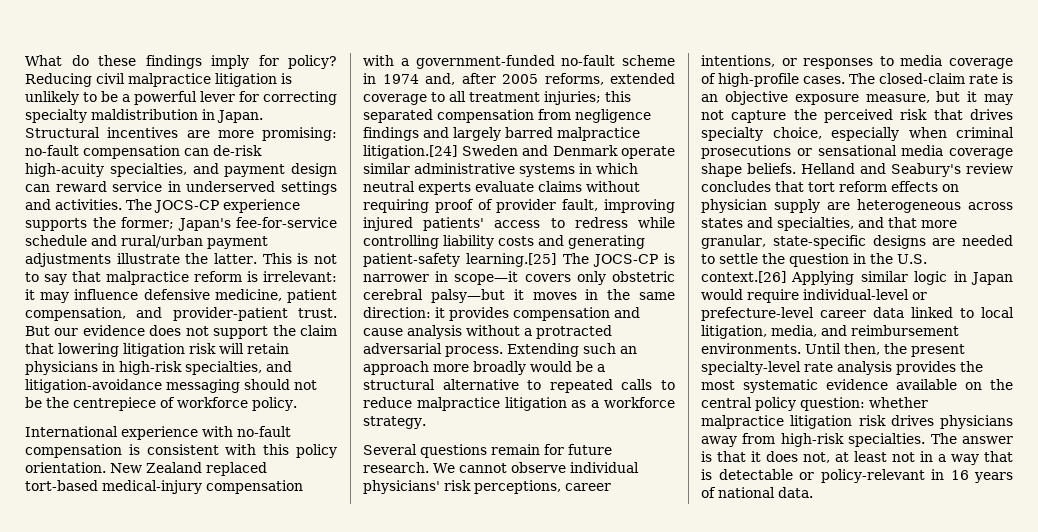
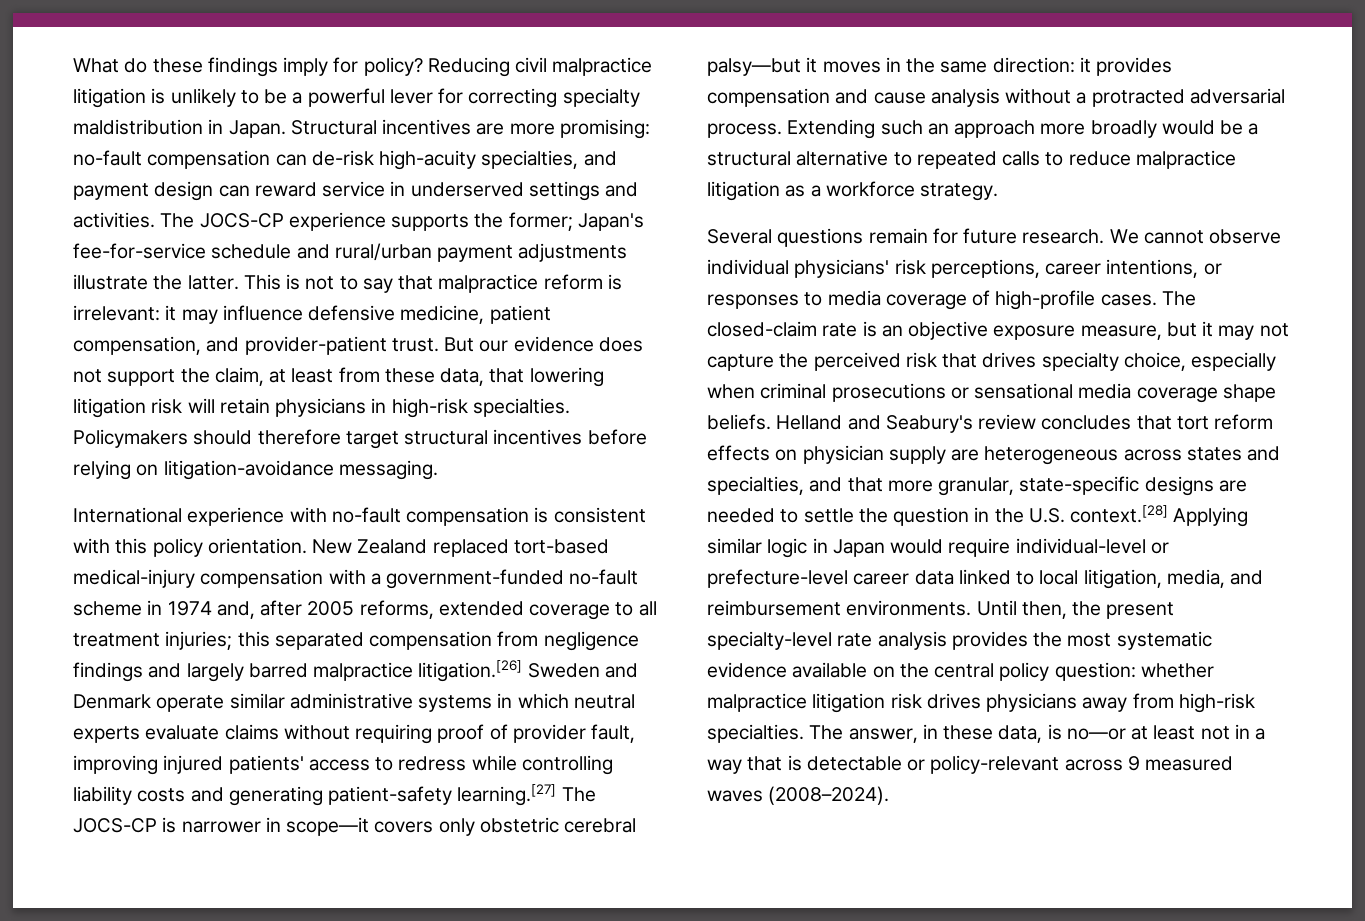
- But our evidence does not support the claim that lowering litigation risk will retain physicians in high-risk specialties, and litigation-avoidance messaging should not be the centrepiece of workforce policy.
+ But our evidence does not support the claim, at least from these data, that lowering litigation risk will retain physicians in high-risk specialties. Policymakers should therefore target structural incentives before relying on litigation-avoidance messaging.
- this separated compensation from negligence findings and largely barred malpractice litigation.[24] Sweden and Denmark operate similar administrative systems in which neutral experts evaluate claims without requiring proof of provider fault, improving injured patients' access to redress while controlling liability costs and generating patient-safety learning.[25] The JOCS-CP is narrower in scope—it covers only obstetric cerebral palsy—but it moves in the same direction:
+ this separated compensation from negligence findings and largely barred malpractice litigation.[26] Sweden and Denmark operate similar administrative systems in which neutral experts evaluate claims without requiring proof of provider fault, improving injured patients' access to redress while controlling liability costs and generating patient-safety learning.[27] The JOCS-CP is narrower in scope—it covers only obstetric cerebral palsy—but it moves in the same direction:
- Helland and Seabury's review concludes that tort reform effects on physician supply are heterogeneous across states and specialties, and that more granular, state-specific designs are needed to settle the question in the U.S. context.[26] Applying similar logic in Japan would require individual-level or prefecture-level career data linked to local litigation, media, and reimbursement environments.
+ Helland and Seabury's review concludes that tort reform effects on physician supply are heterogeneous across states and specialties, and that more granular, state-specific designs are needed to settle the question in the U.S. context.[28] Applying similar logic in Japan would require individual-level or prefecture-level career data linked to local litigation, media, and reimbursement environments.
- The answer is that it does not, at least not in a way that is detectable or policy-relevant in 16 years of national data.
+ The answer, in these data, is no—or at least not in a way that is detectable or policy-relevant across 9 measured waves (2008–2024).

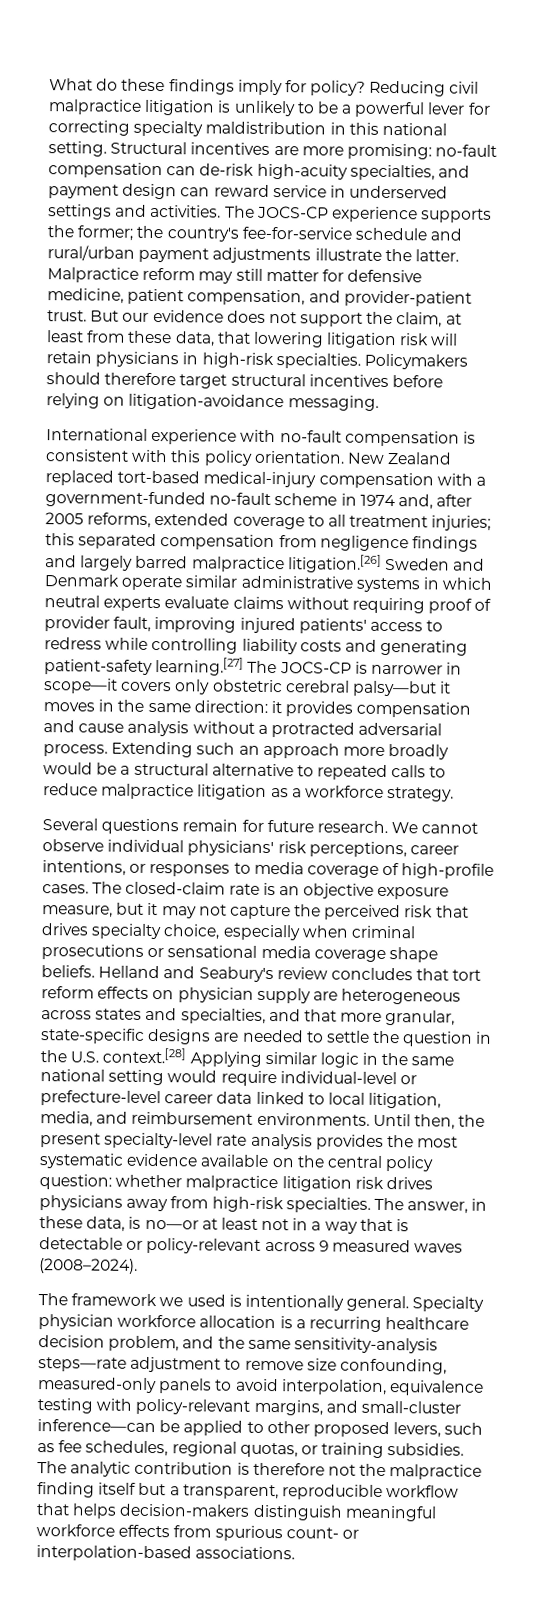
- Reducing civil malpractice litigation is unlikely to be a powerful lever for correcting specialty maldistribution in Japan.
+ Reducing civil malpractice litigation is unlikely to be a powerful lever for correcting specialty maldistribution in this national setting.
- The JOCS-CP experience supports the former; Japan's fee-for-service schedule and rural/urban payment adjustments illustrate the latter.
+ The JOCS-CP experience supports the former; the country's fee-for-service schedule and rural/urban payment adjustments illustrate the latter.
- This is not to say that malpractice reform is irrelevant: it may influence defensive medicine, patient compensation, and provider-patient trust.
+ Malpractice reform may still matter for defensive medicine, patient compensation, and provider-patient trust.
- Helland and Seabury's review concludes that tort reform effects on physician supply are heterogeneous across states and specialties, and that more granular, state-specific designs are needed to settle the question in the U.S. context.[28] Applying similar logic in Japan would require individual-level or prefecture-level career data linked to local litigation, media, and reimbursement environments.
+ Helland and Seabury's review concludes that tort reform effects on physician supply are heterogeneous across states and specialties, and that more granular, state-specific designs are needed to settle the question in the U.S. context.[28] Applying similar logic in the same national setting would require individual-level or prefecture-level career data linked to local litigation, media, and reimbursement environments.
+ The framework we used is intentionally general. Specialty physician workforce allocation is a recurring healthcare decision problem, and the same sensitivity-analysis steps—rate adjustment to remove size confounding, measured-only panels to avoid interpolation, equivalence testing with policy-relevant margins, and small-cluster inference—can be applied to other proposed levers, such as fee schedules, regional quotas, or training subsidies. The analytic contribution is therefore not the malpractice finding itself but a transparent, reproducible workflow that helps decision-makers distinguish meaningful workforce effects from spurious count- or interpolation-based associations.

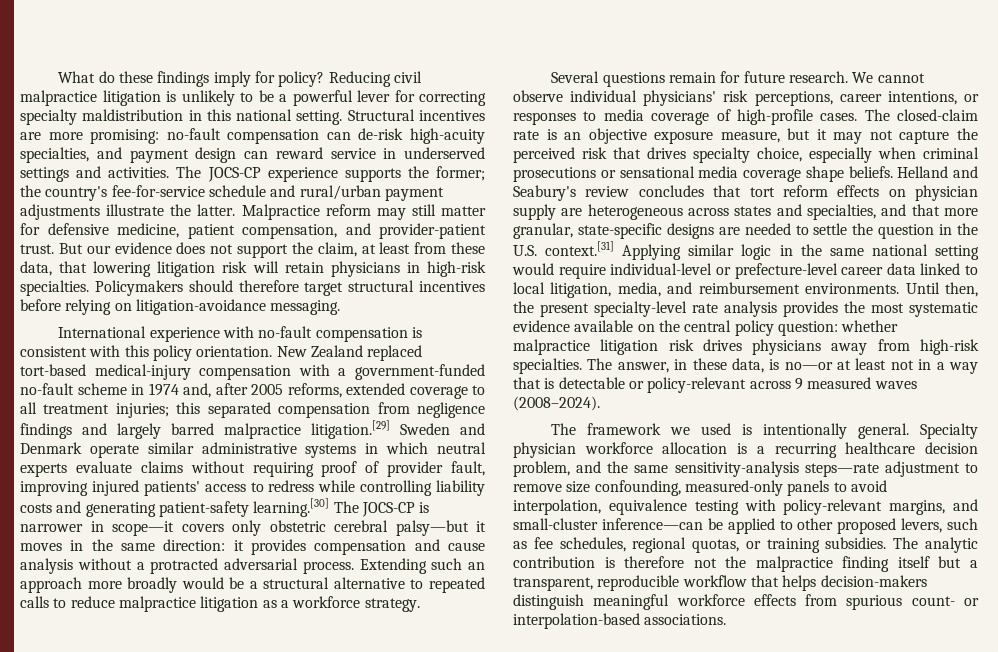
- this separated compensation from negligence findings and largely barred malpractice litigation.[26] Sweden and Denmark operate similar administrative systems in which neutral experts evaluate claims without requiring proof of provider fault, improving injured patients' access to redress while controlling liability costs and generating patient-safety learning.[27] The JOCS-CP is narrower in scope—it covers only obstetric cerebral palsy—but it moves in the same direction:
+ this separated compensation from negligence findings and largely barred malpractice litigation.[29] Sweden and Denmark operate similar administrative systems in which neutral experts evaluate claims without requiring proof of provider fault, improving injured patients' access to redress while controlling liability costs and generating patient-safety learning.[30] The JOCS-CP is narrower in scope—it covers only obstetric cerebral palsy—but it moves in the same direction:
- Helland and Seabury's review concludes that tort reform effects on physician supply are heterogeneous across states and specialties, and that more granular, state-specific designs are needed to settle the question in the U.S. context.[28] Applying similar logic in the same national setting would require individual-level or prefecture-level career data linked to local litigation, media, and reimbursement environments.
+ Helland and Seabury's review concludes that tort reform effects on physician supply are heterogeneous across states and specialties, and that more granular, state-specific designs are needed to settle the question in the U.S. context.[31] Applying similar logic in the same national setting would require individual-level or prefecture-level career data linked to local litigation, media, and reimbursement environments.

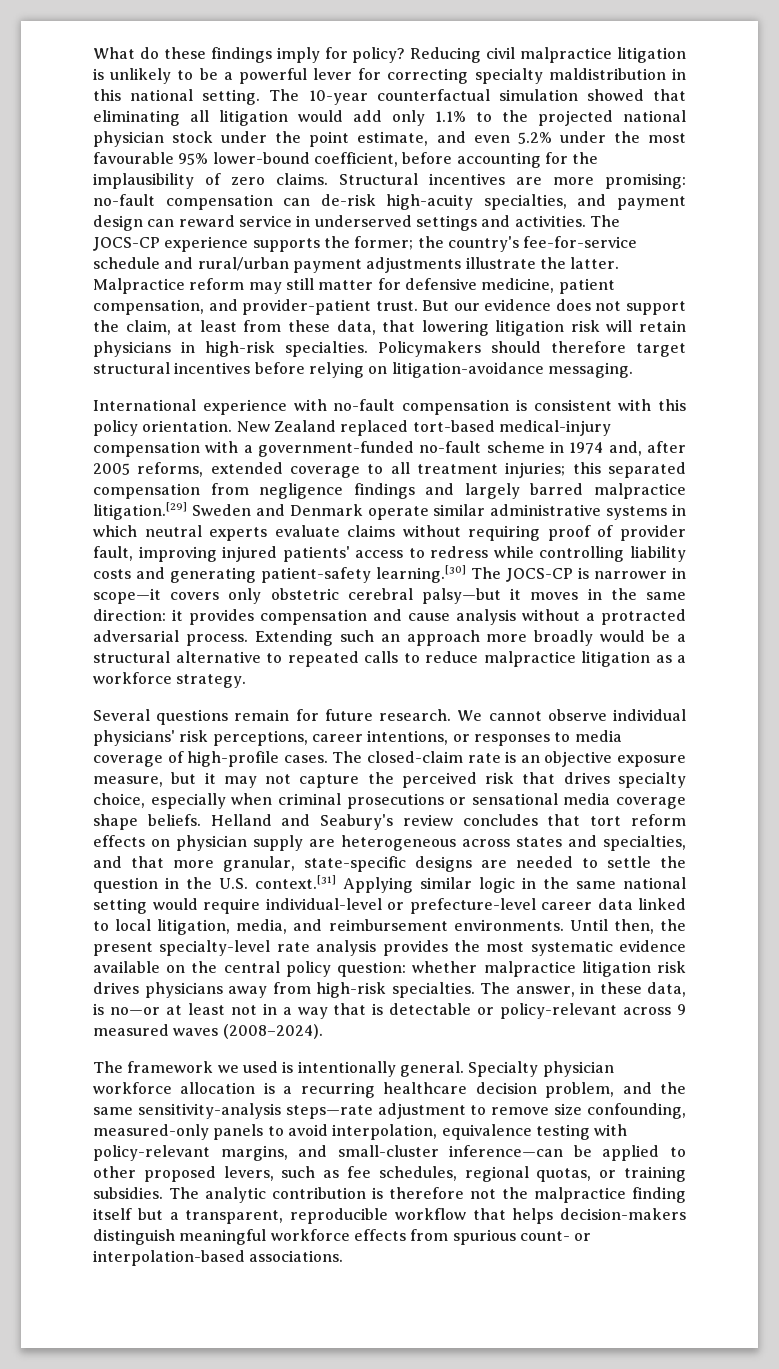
+ The 10-year counterfactual simulation showed that eliminating all litigation would add only 1.1% to the projected national physician stock under the point estimate, and even 5.2% under the most favourable 95% lower-bound coefficient, before accounting for the implausibility of zero claims.

